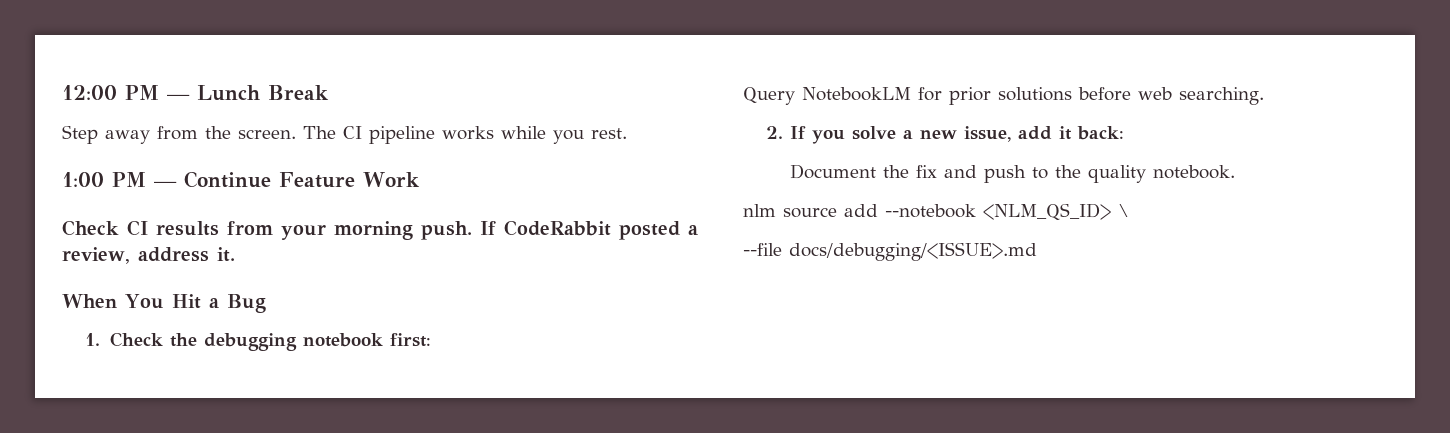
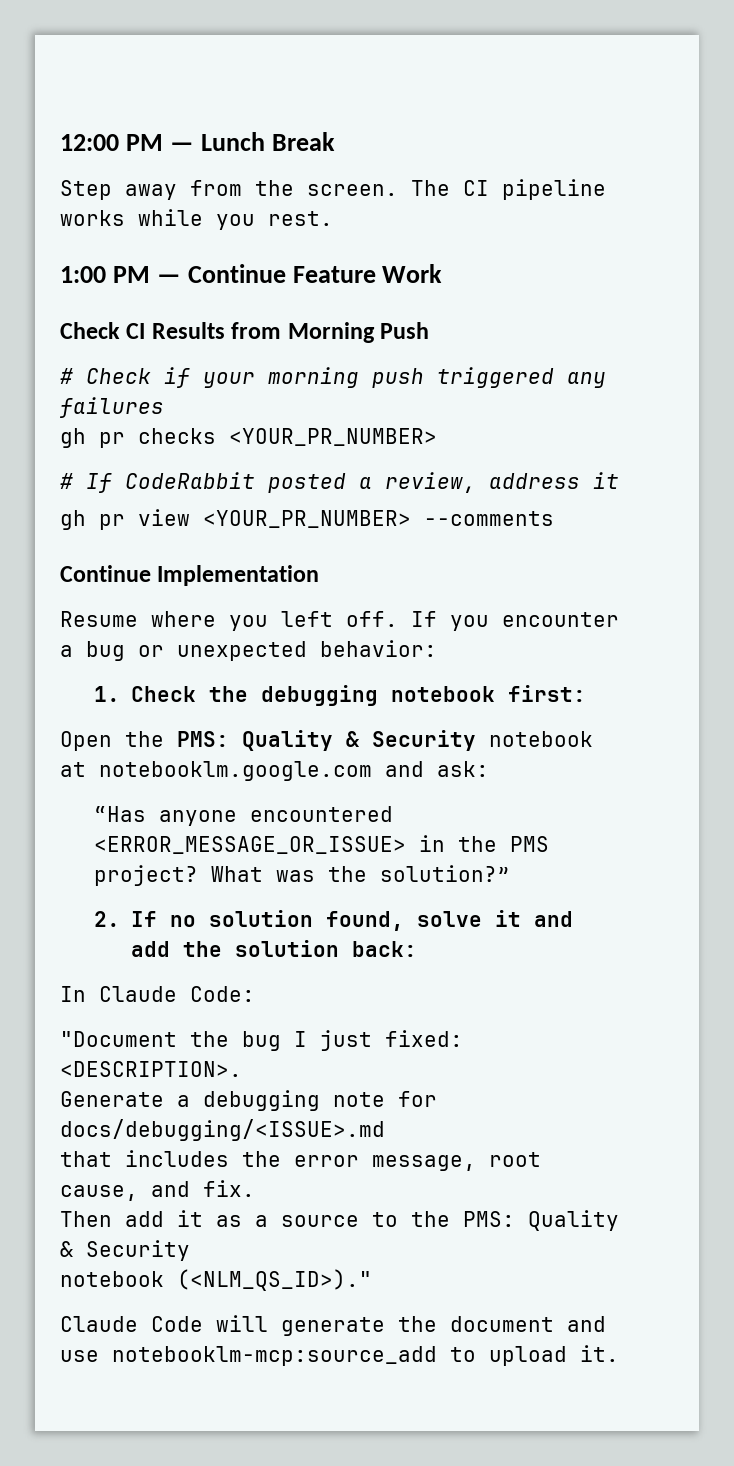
- Check CI results from your morning push. If CodeRabbit posted a review, address it.
- When You Hit a Bug
+ Check CI Results from Morning Push
+ # Check if your morning push triggered any failures
+ gh pr checks <YOUR_PR_NUMBER>
+ # If CodeRabbit posted a review, address it
+ gh pr view <YOUR_PR_NUMBER> --comments
+ Continue Implementation
+ Resume where you left off. If you encounter a bug or unexpected behavior:
- Query NotebookLM for prior solutions before web searching.
- 2. If you solve a new issue, add it back:
- Document the fix and push to the quality notebook.
- nlm source add --notebook <NLM_QS_ID> \
- --file docs/debugging/<ISSUE>.md
+ Open the PMS: Quality & Security notebook at notebooklm.google.com and ask:
+ “Has anyone encountered <ERROR_MESSAGE_OR_ISSUE> in the PMS project? What was the solution?”
+ 2. If no solution found, solve it and add the solution back:
+ In Claude Code:
+ "Document the bug I just fixed: <DESCRIPTION>.
+ Generate a debugging note for docs/debugging/<ISSUE>.md
+ that includes the error message, root cause, and fix.
+ Then add it as a source to the PMS: Quality & Security
+ notebook (<NLM_QS_ID>)."
+ Claude Code will generate the document and use notebooklm-mcp:source_add to upload it.

